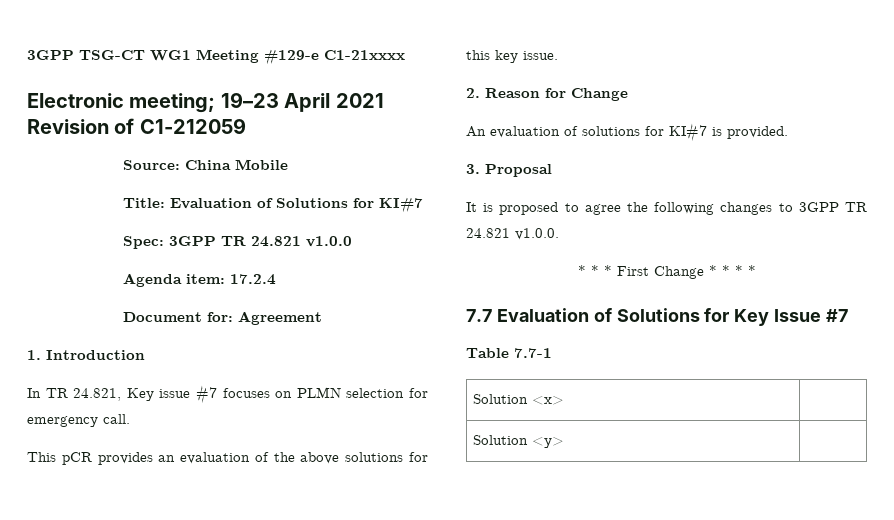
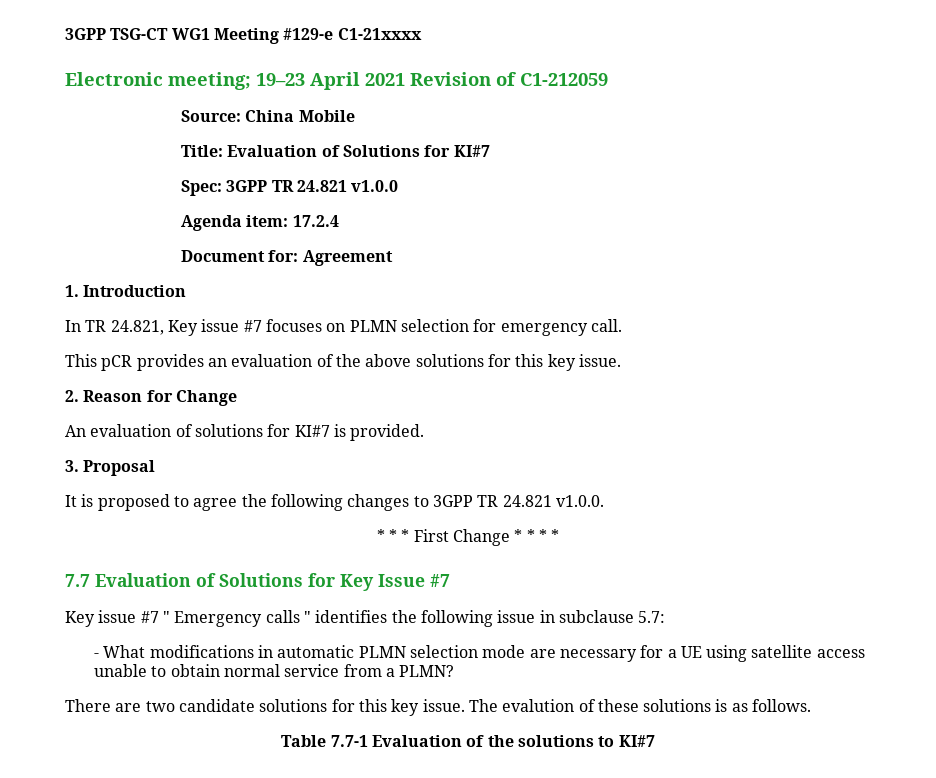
- Table 7.7-1
- Solution <x> |
- Solution <y> |
+ Key issue #7 " Emergency calls " identifies the following issue in subclause 5.7:
+ - What modifications in automatic PLMN selection mode are necessary for a UE using satellite access unable to obtain normal service from a PLMN?
+ There are two candidate solutions for this key issue. The evalution of these solutions is as follows.
+ Table 7.7-1 Evaluation of the solutions to KI#7

